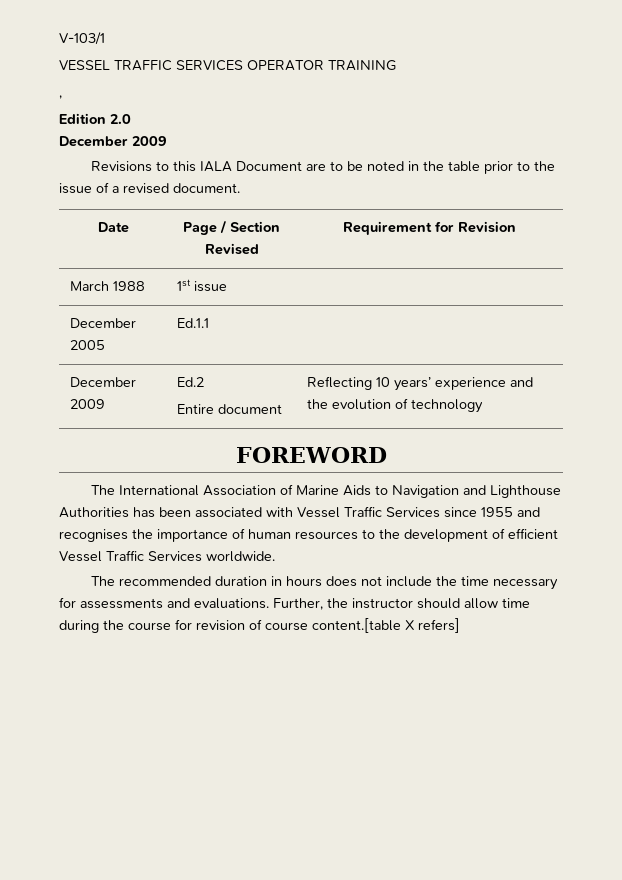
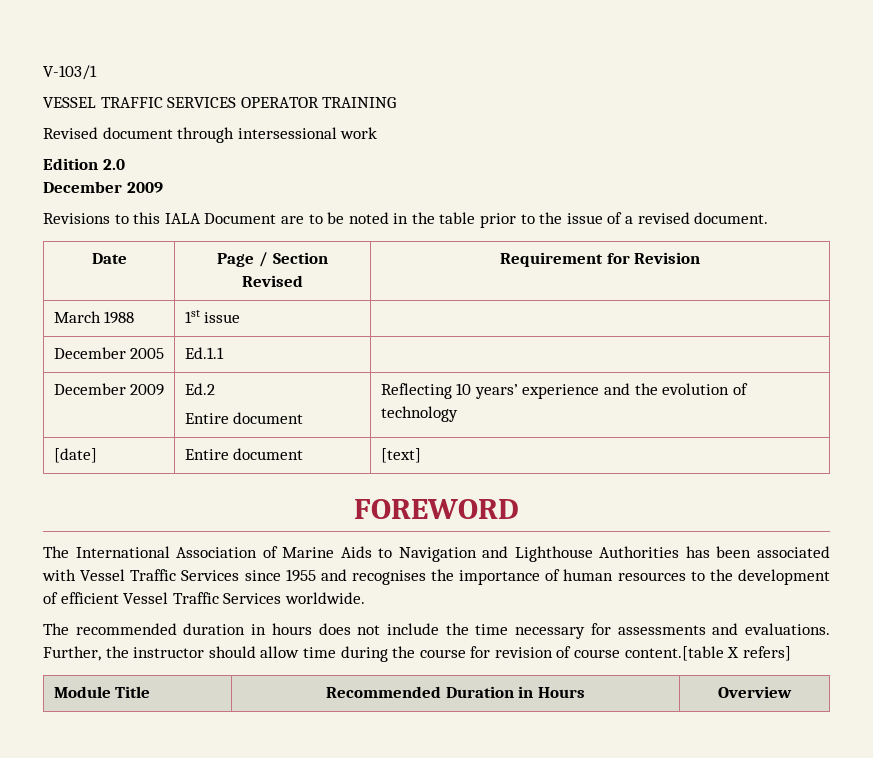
- ,
+ Revised document through intersessional work
+ [date] | Entire document | [text]
+ Module Title | Recommended Duration in Hours | Overview

